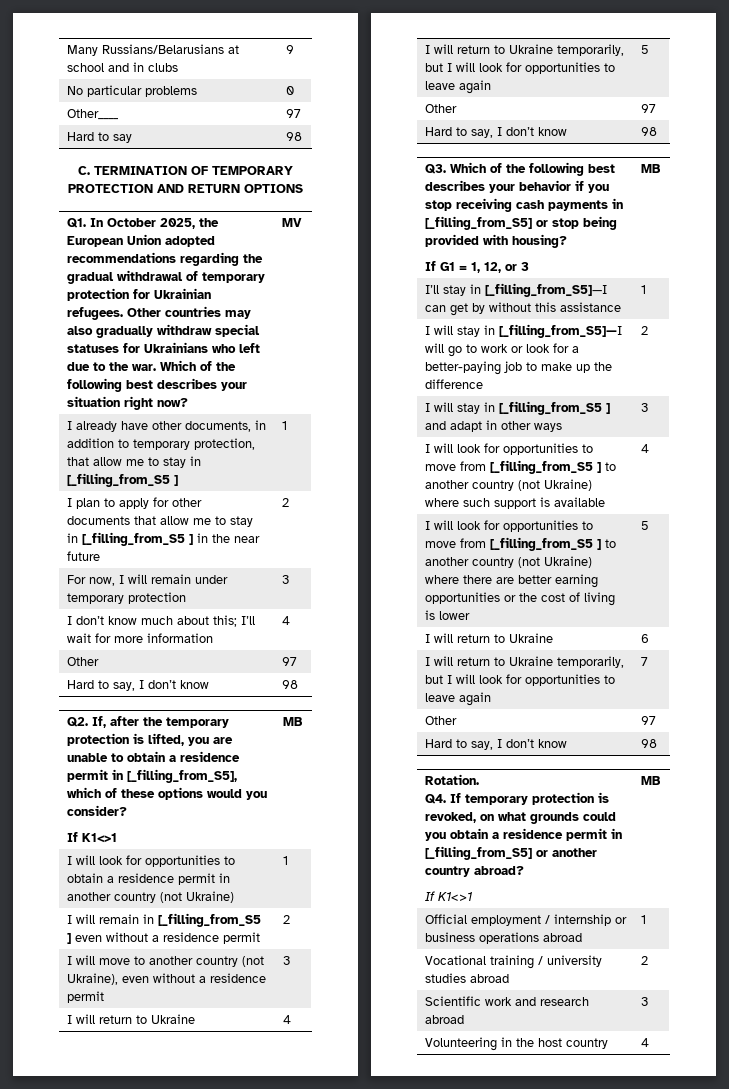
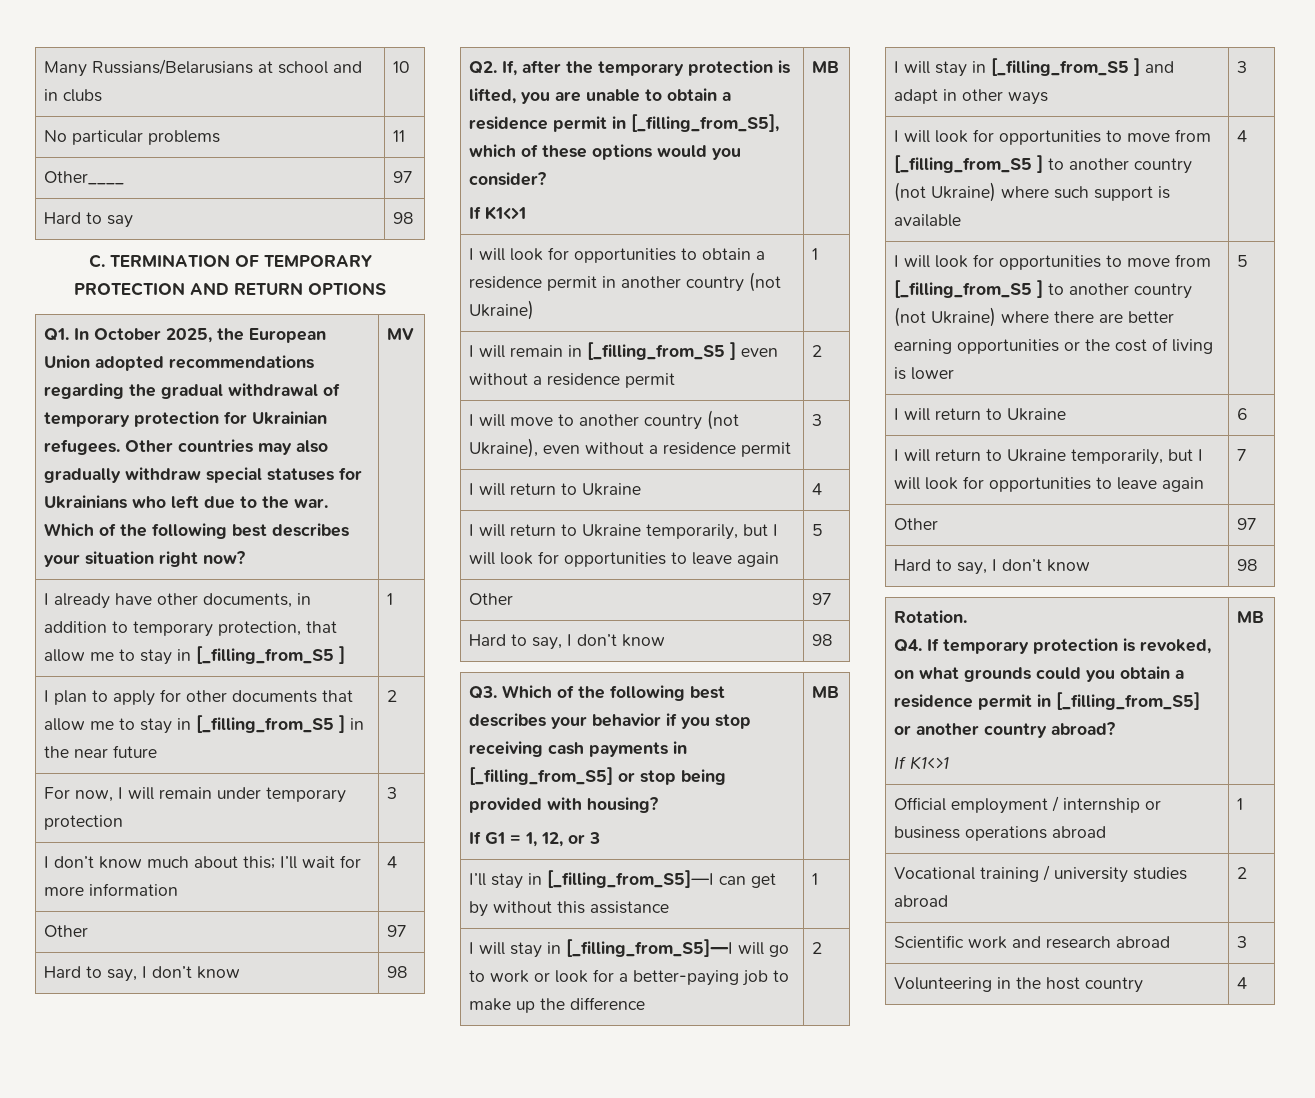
- Many Russians/Belarusians at school and in clubs | 9
+ Many Russians/Belarusians at school and in clubs | 10
- No particular problems | 0
+ No particular problems | 11

